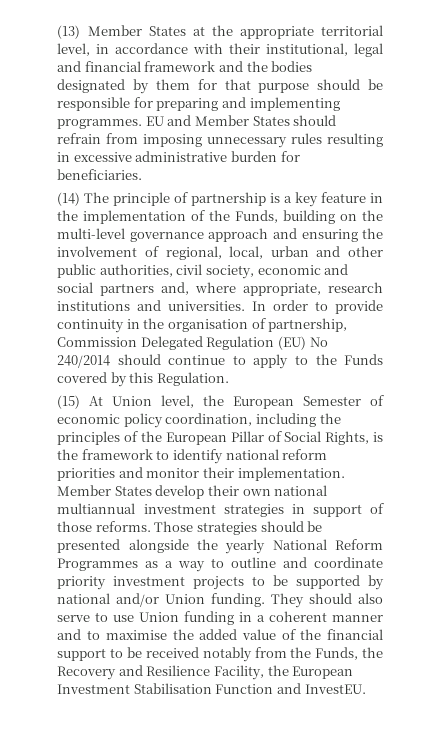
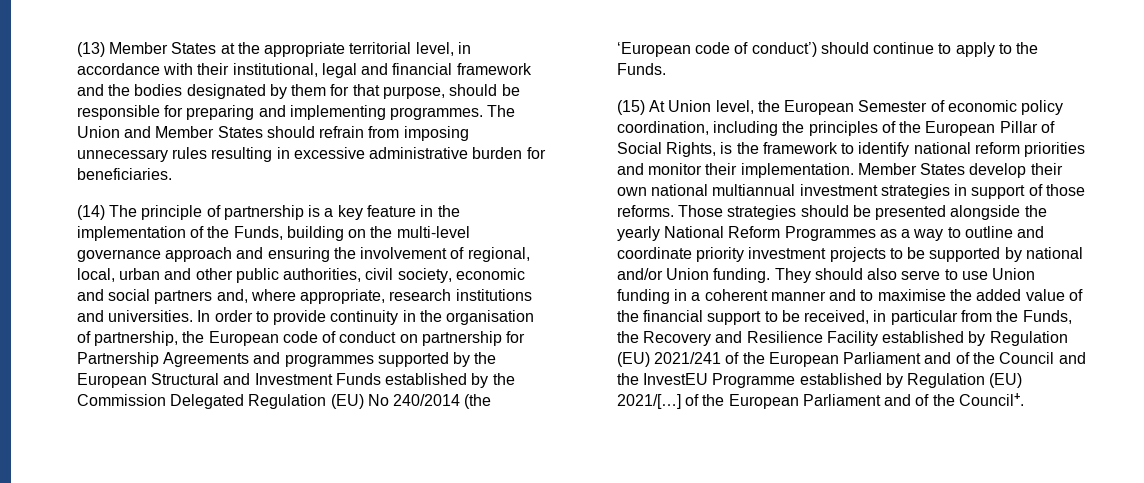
- (13) Member States at the appropriate territorial level, in accordance with their institutional, legal and financial framework and the bodies designated by them for that purpose should be responsible for preparing and implementing programmes.
+ (13) Member States at the appropriate territorial level, in accordance with their institutional, legal and financial framework and the bodies designated by them for that purpose, should be responsible for preparing and implementing programmes.
- EU and Member States should refrain from imposing unnecessary rules resulting in excessive administrative burden for beneficiaries.
+ The Union and Member States should refrain from imposing unnecessary rules resulting in excessive administrative burden for beneficiaries.
- In order to provide continuity in the organisation of partnership, Commission Delegated Regulation (EU) No 240/2014 should continue to apply to the Funds covered by this Regulation.
+ In order to provide continuity in the organisation of partnership, the European code of conduct on partnership for Partnership Agreements and programmes supported by the European Structural and Investment Funds established by the Commission Delegated Regulation (EU) No 240/2014 (the ‘European code of conduct’) should continue to apply to the Funds.
- They should also serve to use Union funding in a coherent manner and to maximise the added value of the financial support to be received notably from the Funds, the Recovery and Resilience Facility, the European Investment Stabilisation Function and InvestEU.
+ They should also serve to use Union funding in a coherent manner and to maximise the added value of the financial support to be received, in particular from the Funds, the Recovery and Resilience Facility established by Regulation (EU) 2021/241 of the European Parliament and of the Council and the InvestEU Programme established by Regulation (EU) 2021/[…] of the European Parliament and of the Council+.

